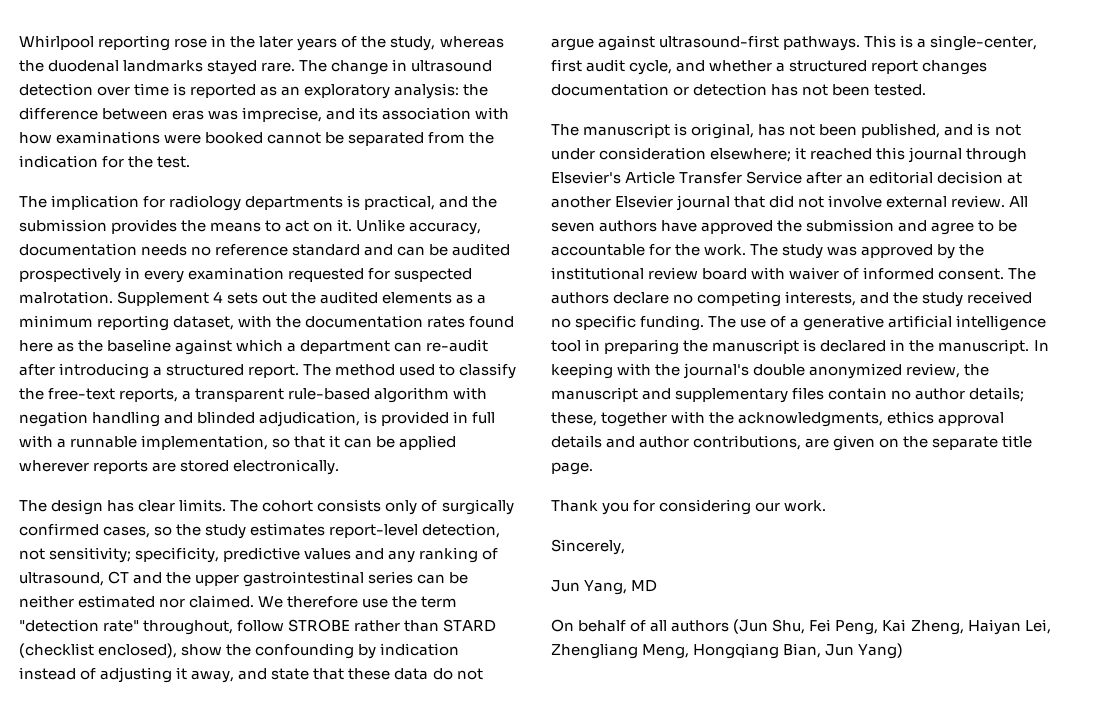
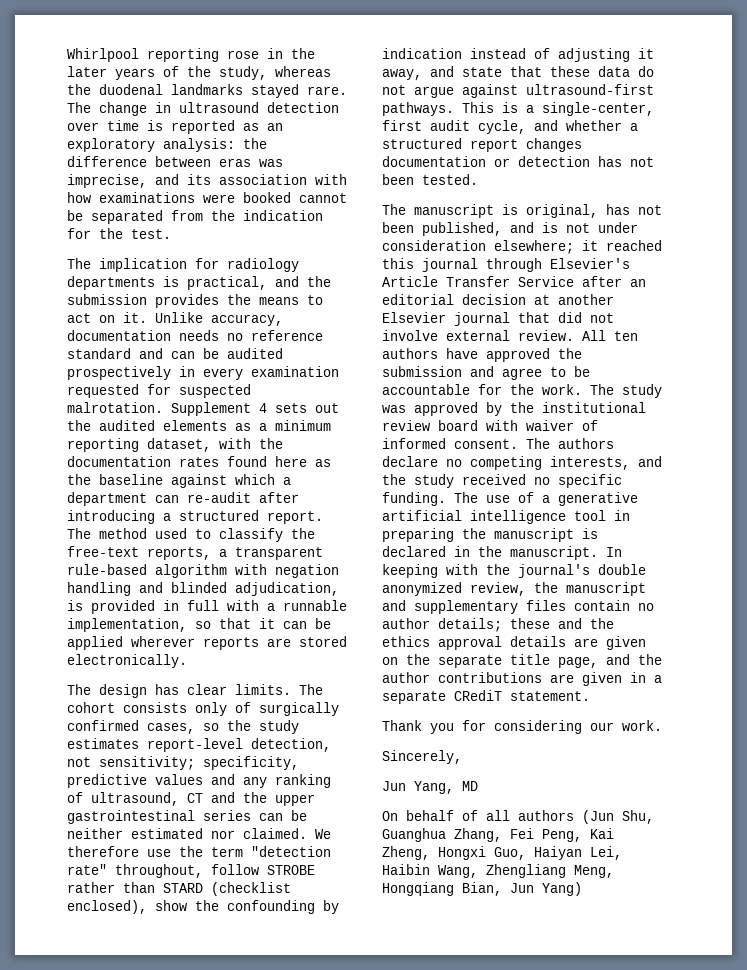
- All seven authors have approved the submission and agree to be accountable for the work.
+ All ten authors have approved the submission and agree to be accountable for the work.
- In keeping with the journal's double anonymized review, the manuscript and supplementary files contain no author details; these, together with the acknowledgments, ethics approval details and author contributions, are given on the separate title page.
+ In keeping with the journal's double anonymized review, the manuscript and supplementary files contain no author details; these and the ethics approval details are given on the separate title page, and the author contributions are given in a separate CRediT statement.
- On behalf of all authors (Jun Shu, Fei Peng, Kai Zheng, Haiyan Lei, Zhengliang Meng, Hongqiang Bian, Jun Yang)
+ On behalf of all authors (Jun Shu, Guanghua Zhang, Fei Peng, Kai Zheng, Hongxi Guo, Haiyan Lei, Haibin Wang, Zhengliang Meng, Hongqiang Bian, Jun Yang)

